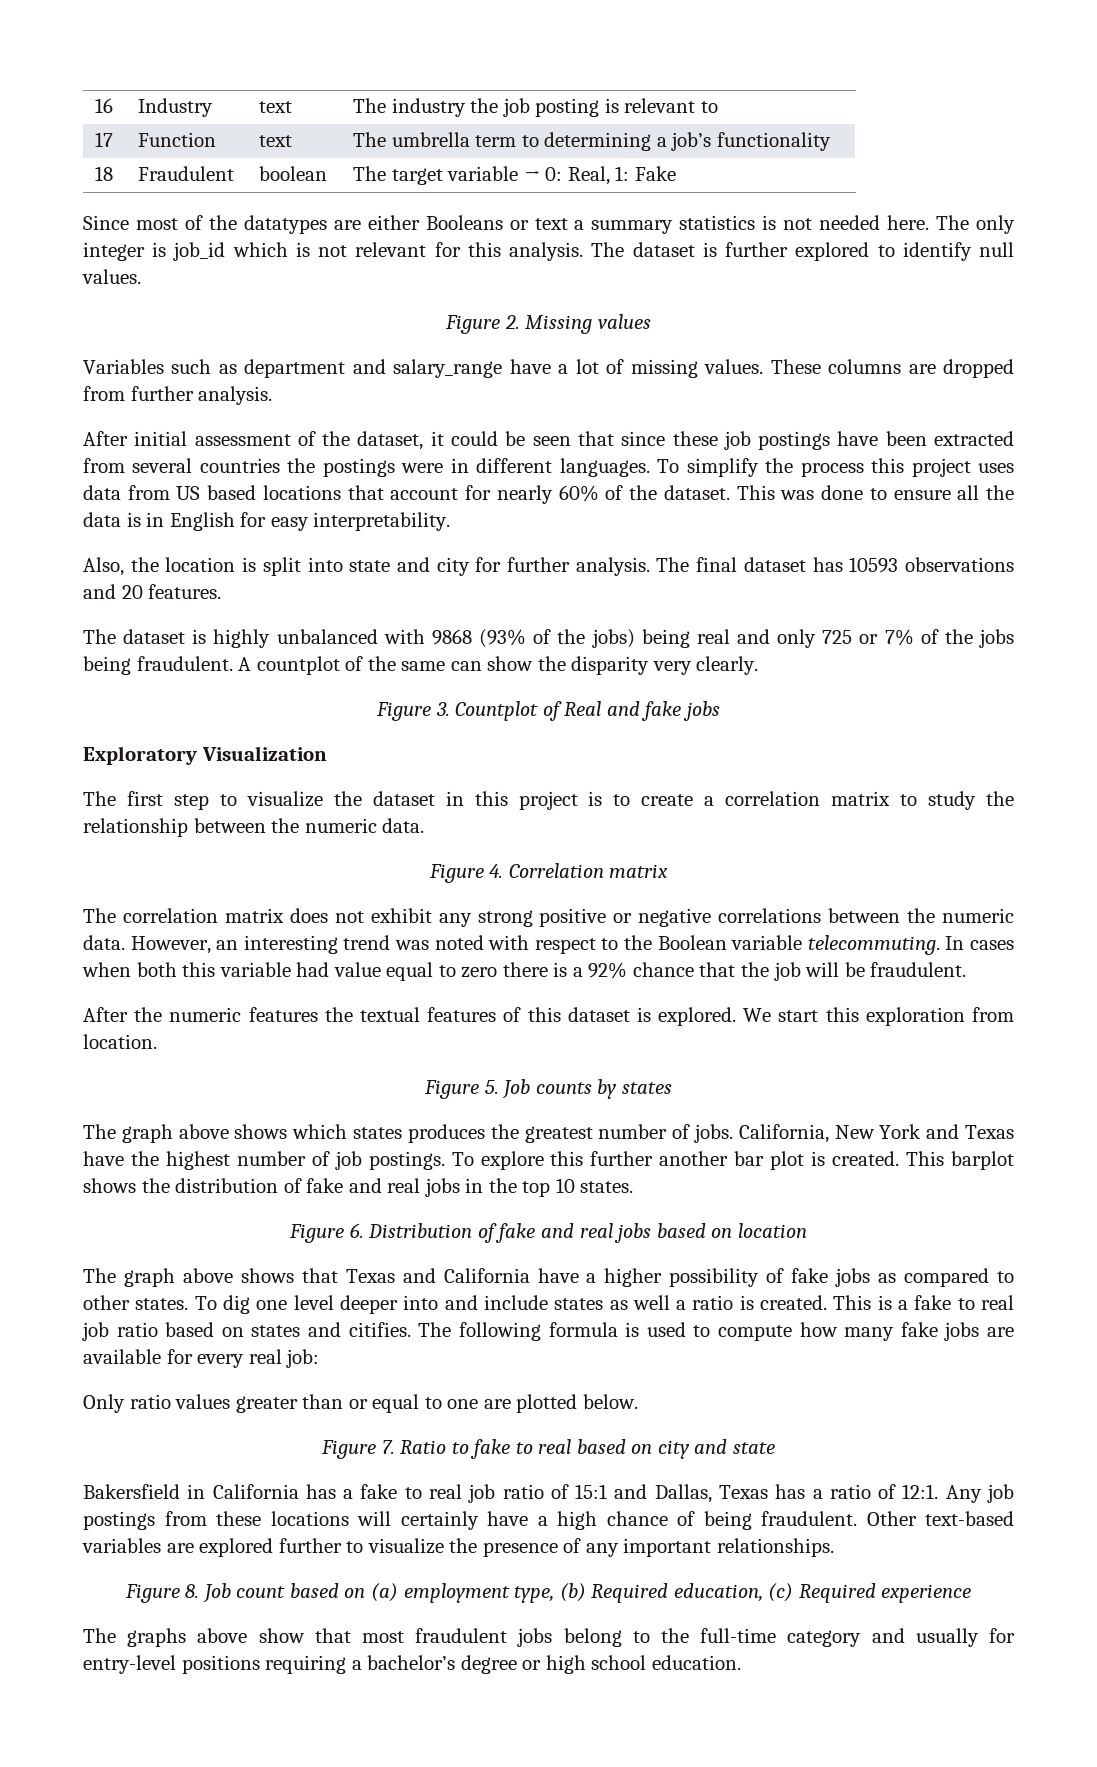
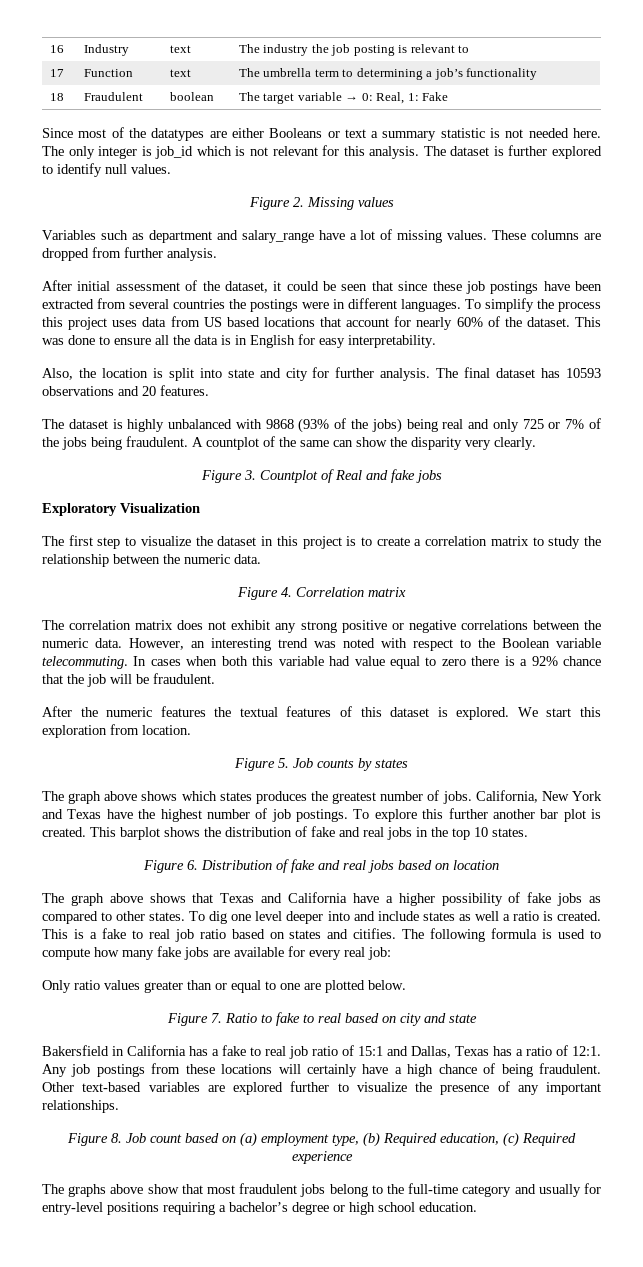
- Since most of the datatypes are either Booleans or text a summary statistics is not needed here.
+ Since most of the datatypes are either Booleans or text a summary statistic is not needed here.

